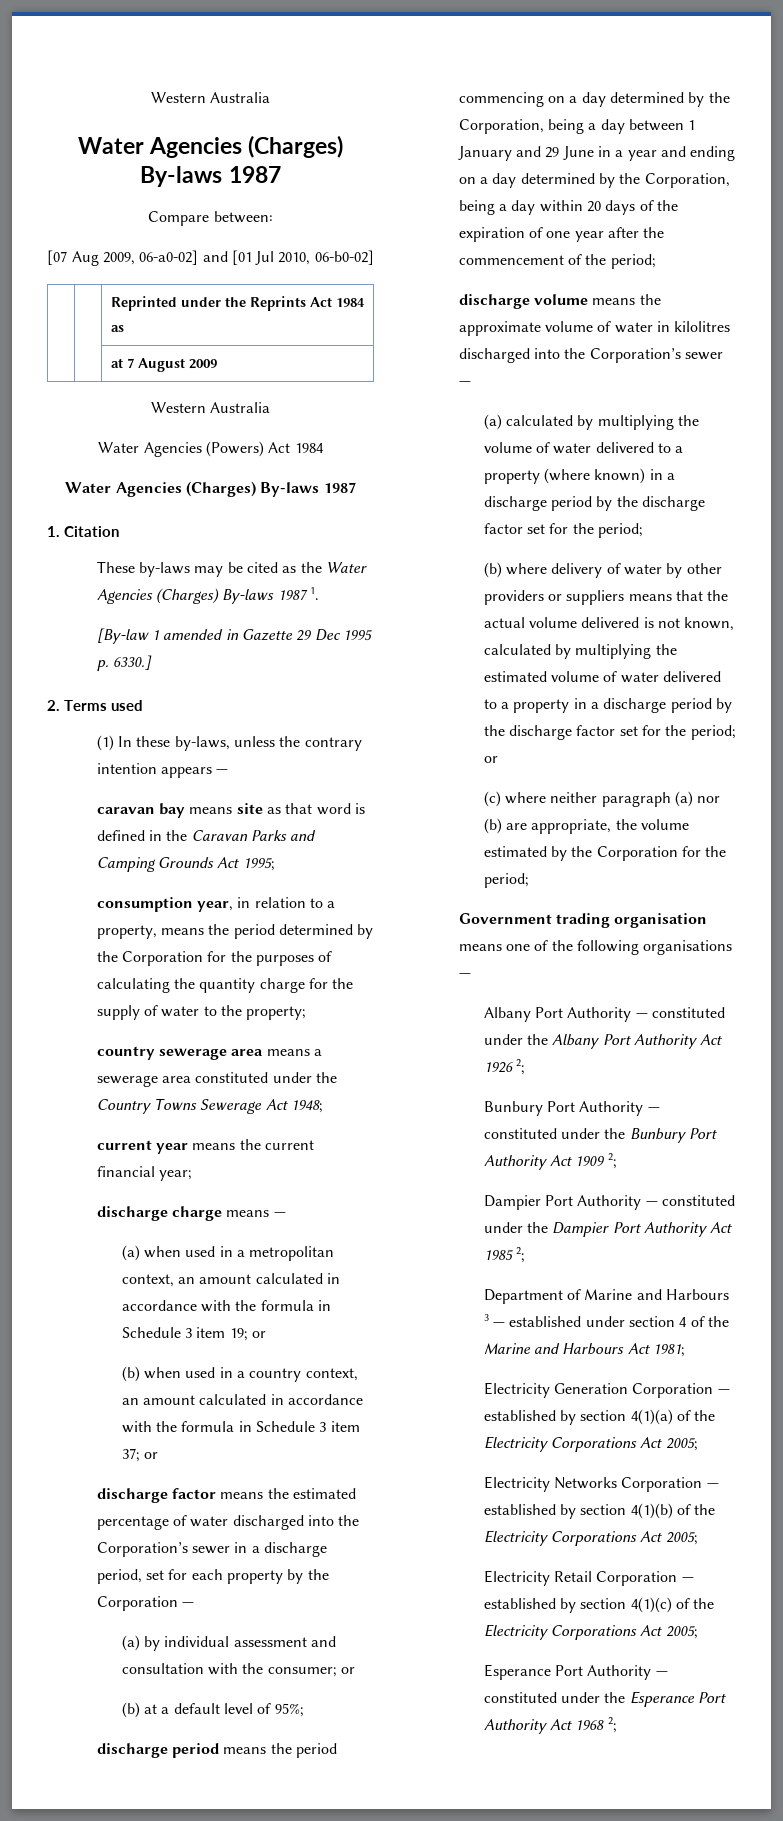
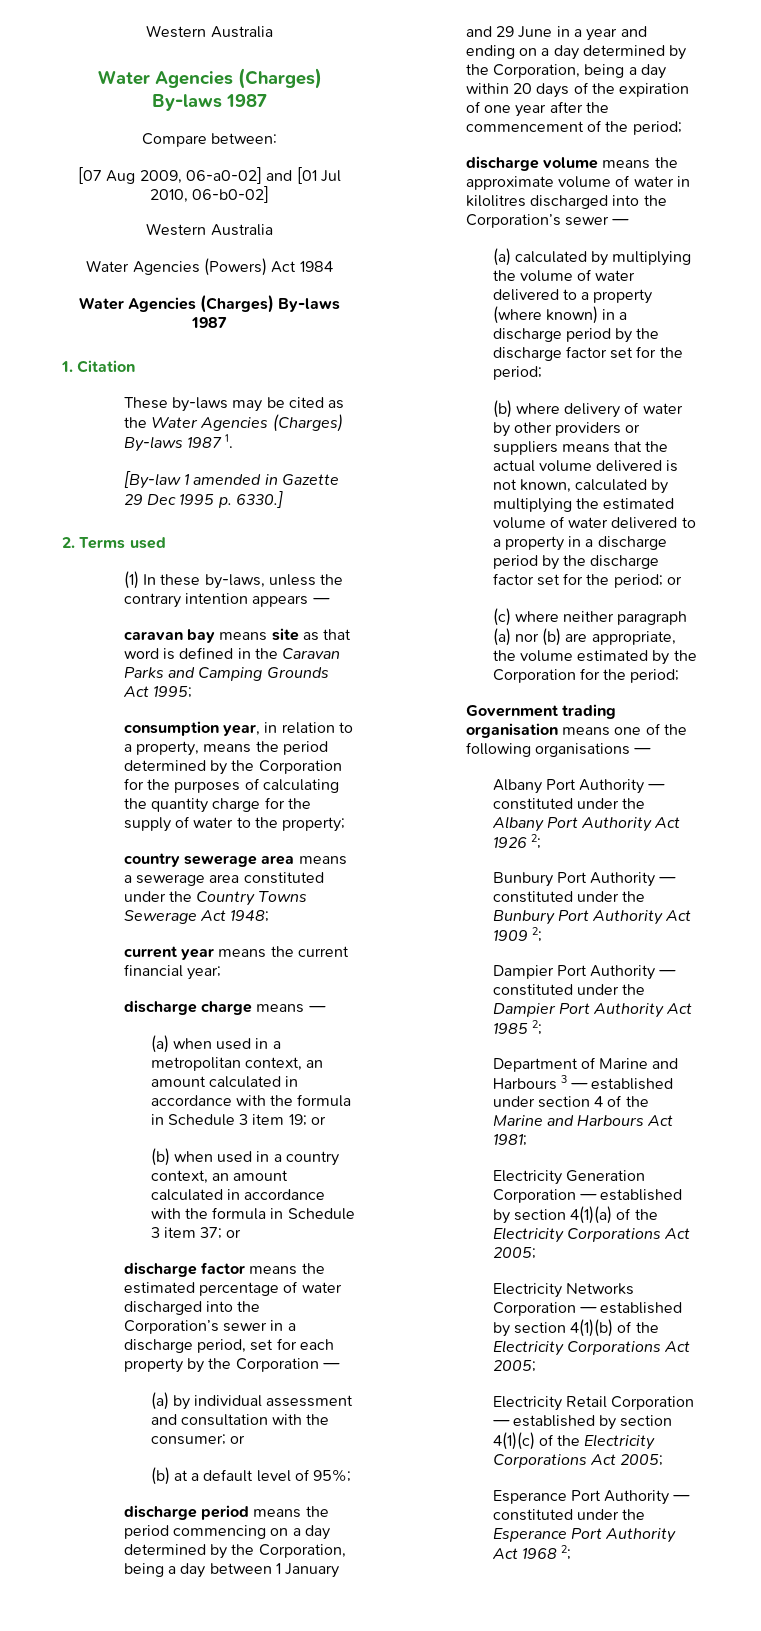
- | | Reprinted under the Reprints Act 1984 as
- | | at 7 August 2009

